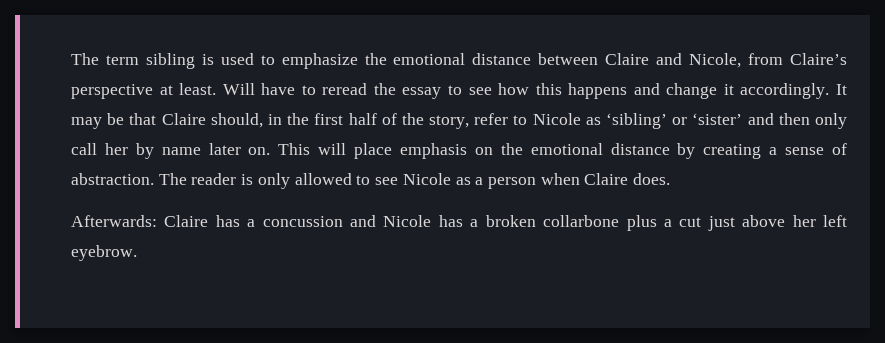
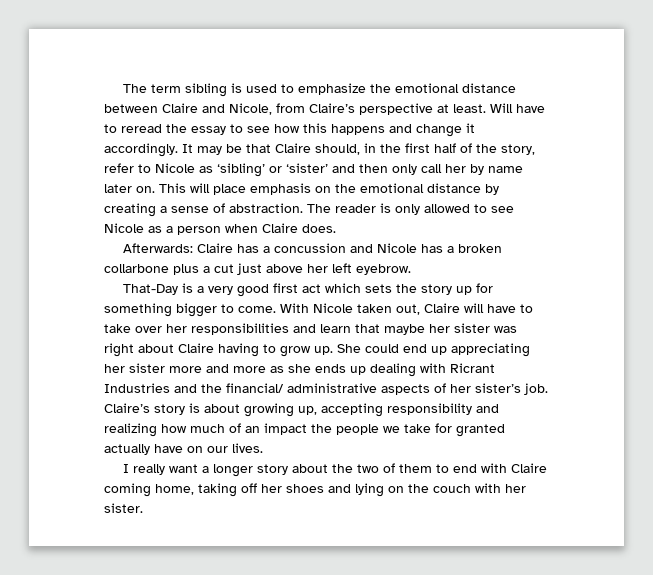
+ That-Day is a very good first act which sets the story up for something bigger to come. With Nicole taken out, Claire will have to take over her responsibilities and learn that maybe her sister was right about Claire having to grow up. She could end up appreciating her sister more and more as she ends up dealing with Ricrant Industries and the financial/ administrative aspects of her sister’s job. Claire’s story is about growing up, accepting responsibility and realizing how much of an impact the people we take for granted actually have on our lives.
+ I really want a longer story about the two of them to end with Claire coming home, taking off her shoes and lying on the couch with her sister.

